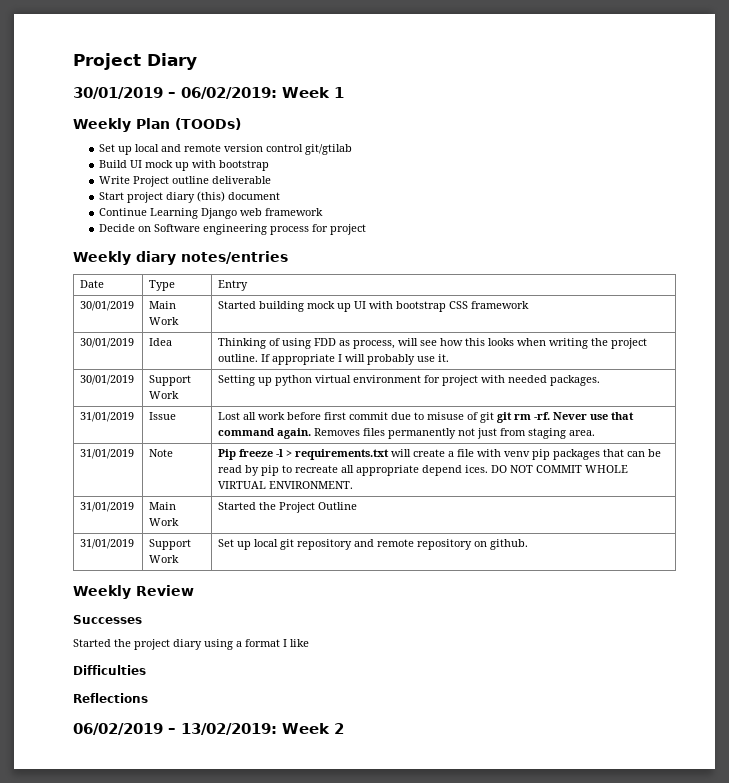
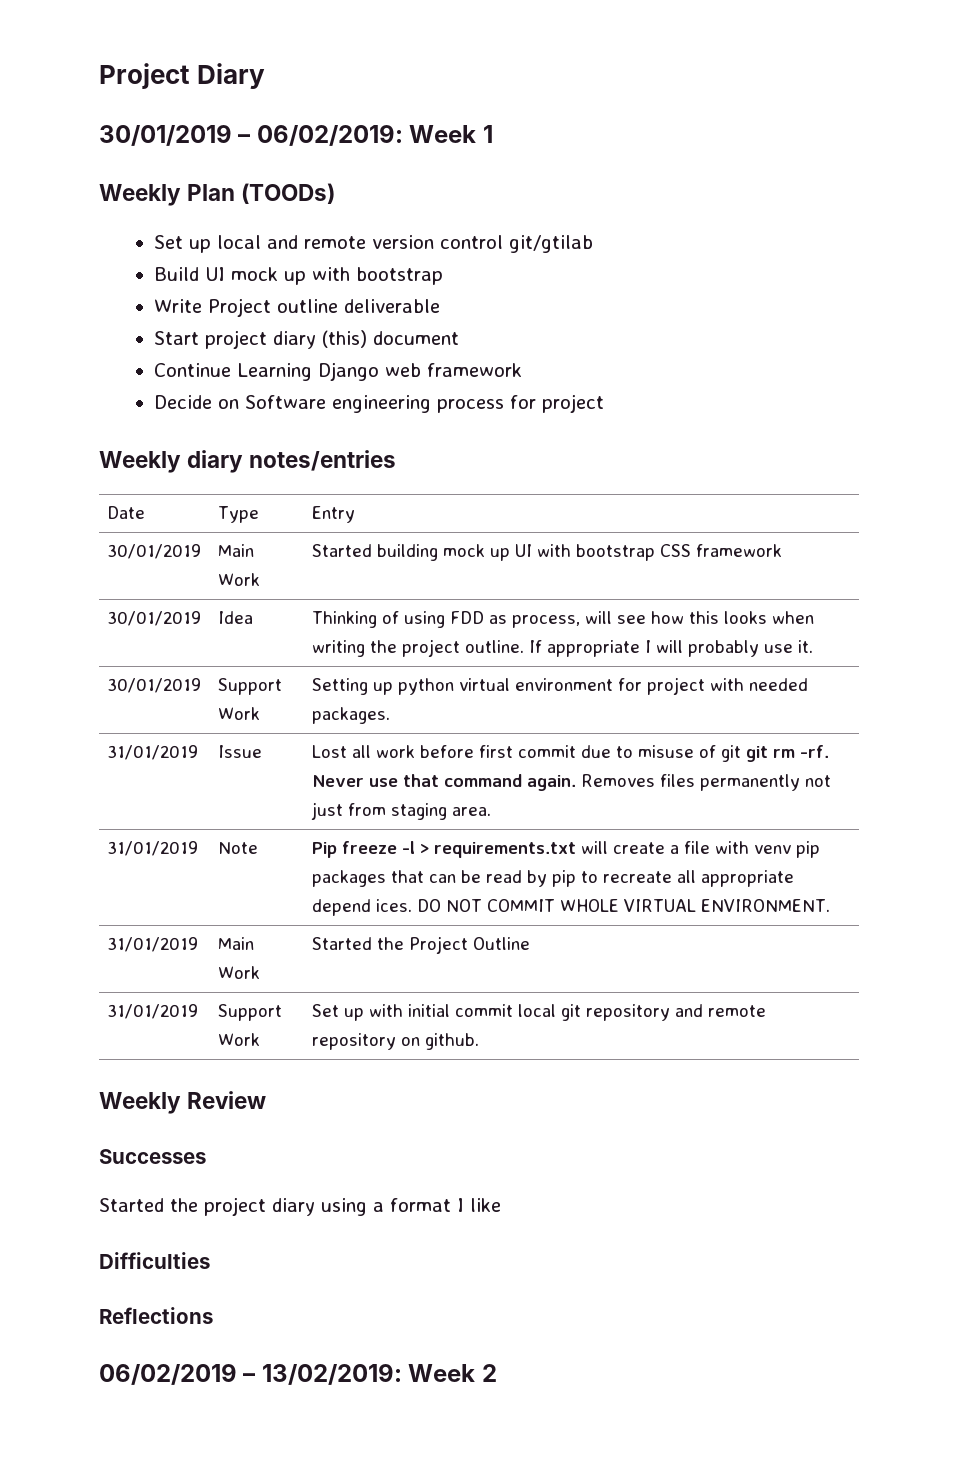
- 31/01/2019 | Support Work | Set up local git repository and remote repository on github.
+ 31/01/2019 | Support Work | Set up with initial commit local git repository and remote repository on github.

